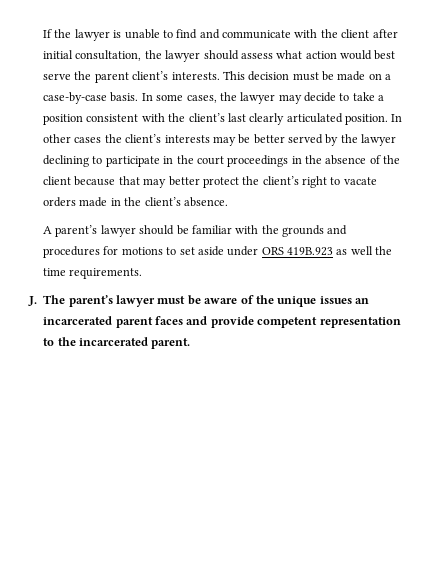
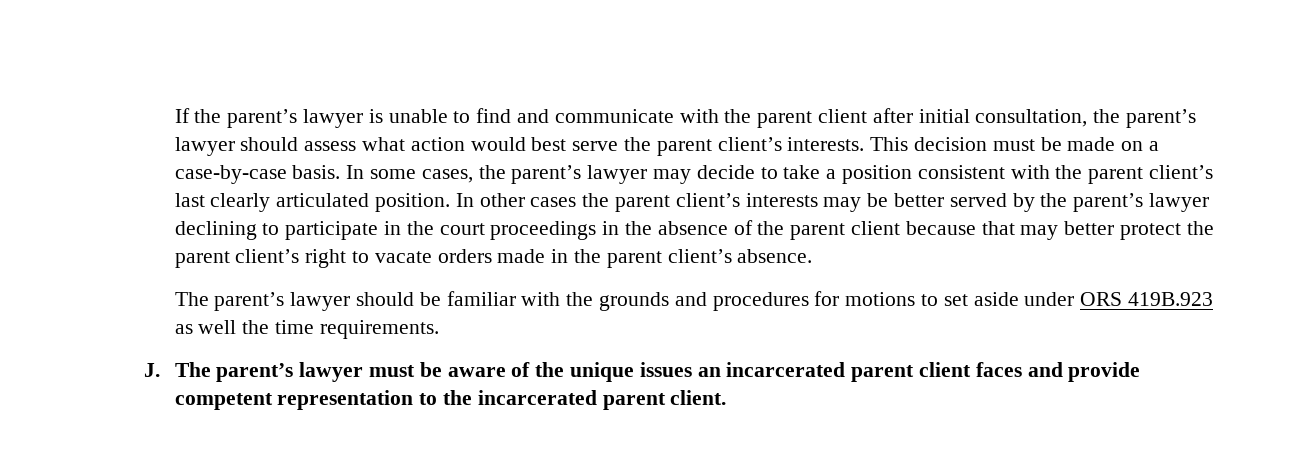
- If the lawyer is unable to find and communicate with the client after initial consultation, the lawyer should assess what action would best serve the parent client’s interests.
+ If the parent’s lawyer is unable to find and communicate with the parent client after initial consultation, the parent’s lawyer should assess what action would best serve the parent client’s interests.
- In some cases, the lawyer may decide to take a position consistent with the client’s last clearly articulated position.
+ In some cases, the parent’s lawyer may decide to take a position consistent with the parent client’s last clearly articulated position.
- In other cases the client’s interests may be better served by the lawyer declining to participate in the court proceedings in the absence of the client because that may better protect the client’s right to vacate orders made in the client’s absence.
+ In other cases the parent client’s interests may be better served by the parent’s lawyer declining to participate in the court proceedings in the absence of the parent client because that may better protect the parent client’s right to vacate orders made in the parent client’s absence.
- A parent’s lawyer should be familiar with the grounds and procedures for motions to set aside under ORS 419B.923 as well the time requirements.
+ The parent’s lawyer should be familiar with the grounds and procedures for motions to set aside under ORS 419B.923 as well the time requirements.
- J. The parent’s lawyer must be aware of the unique issues an incarcerated parent faces and provide competent representation to the incarcerated parent.
+ J. The parent’s lawyer must be aware of the unique issues an incarcerated parent client faces and provide competent representation to the incarcerated parent client.

